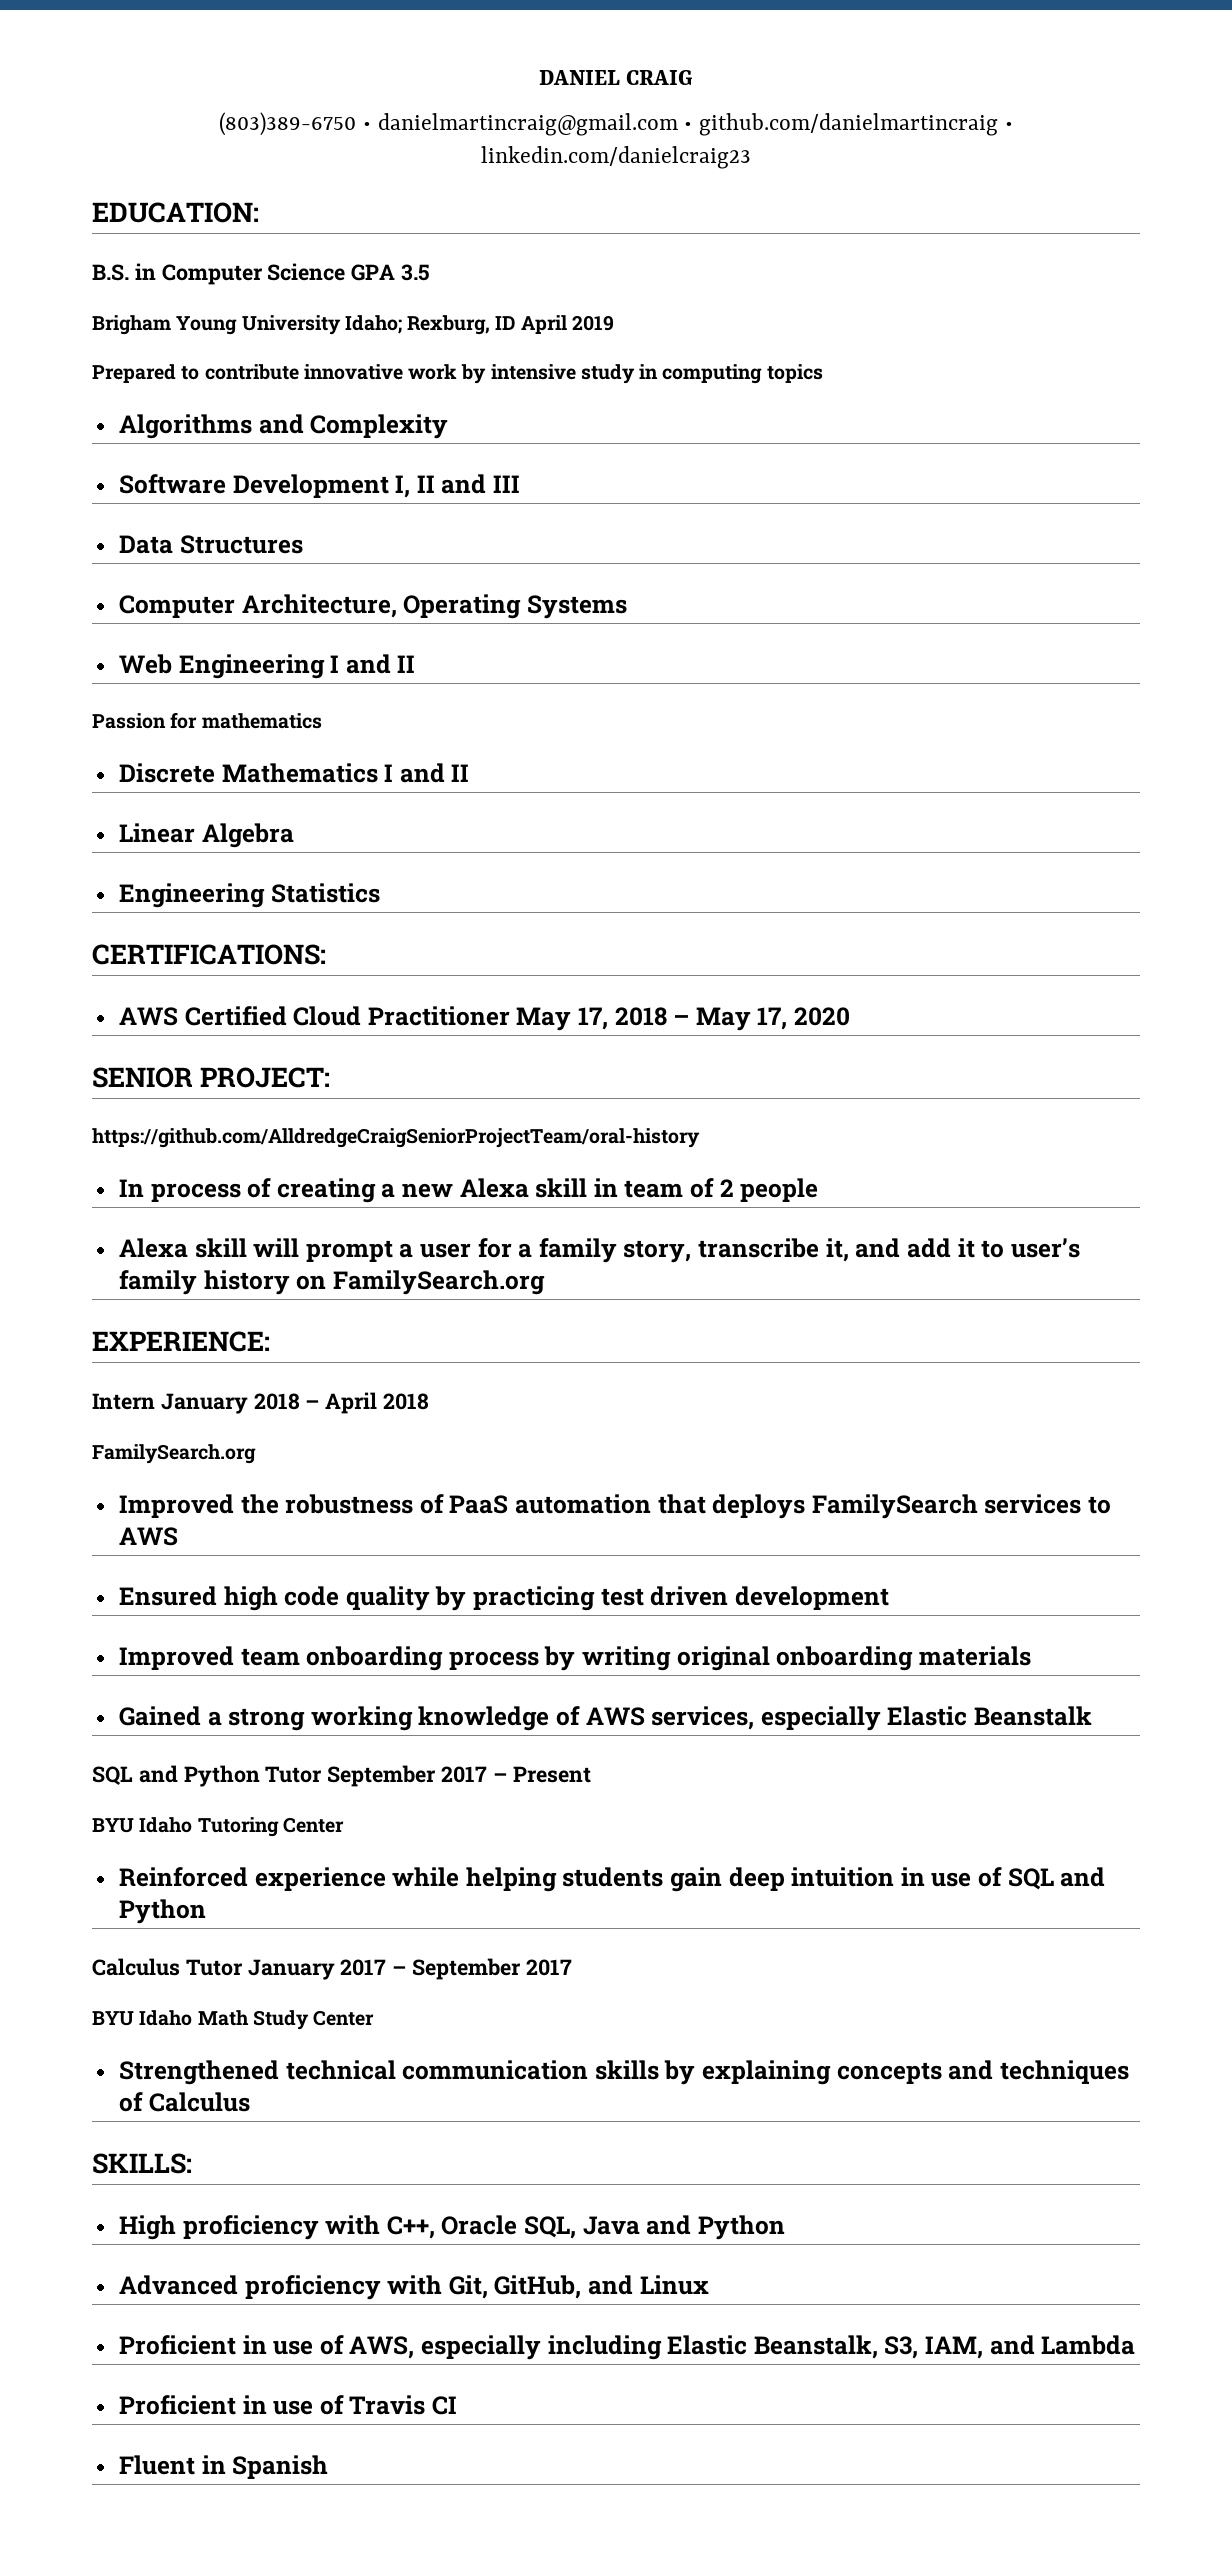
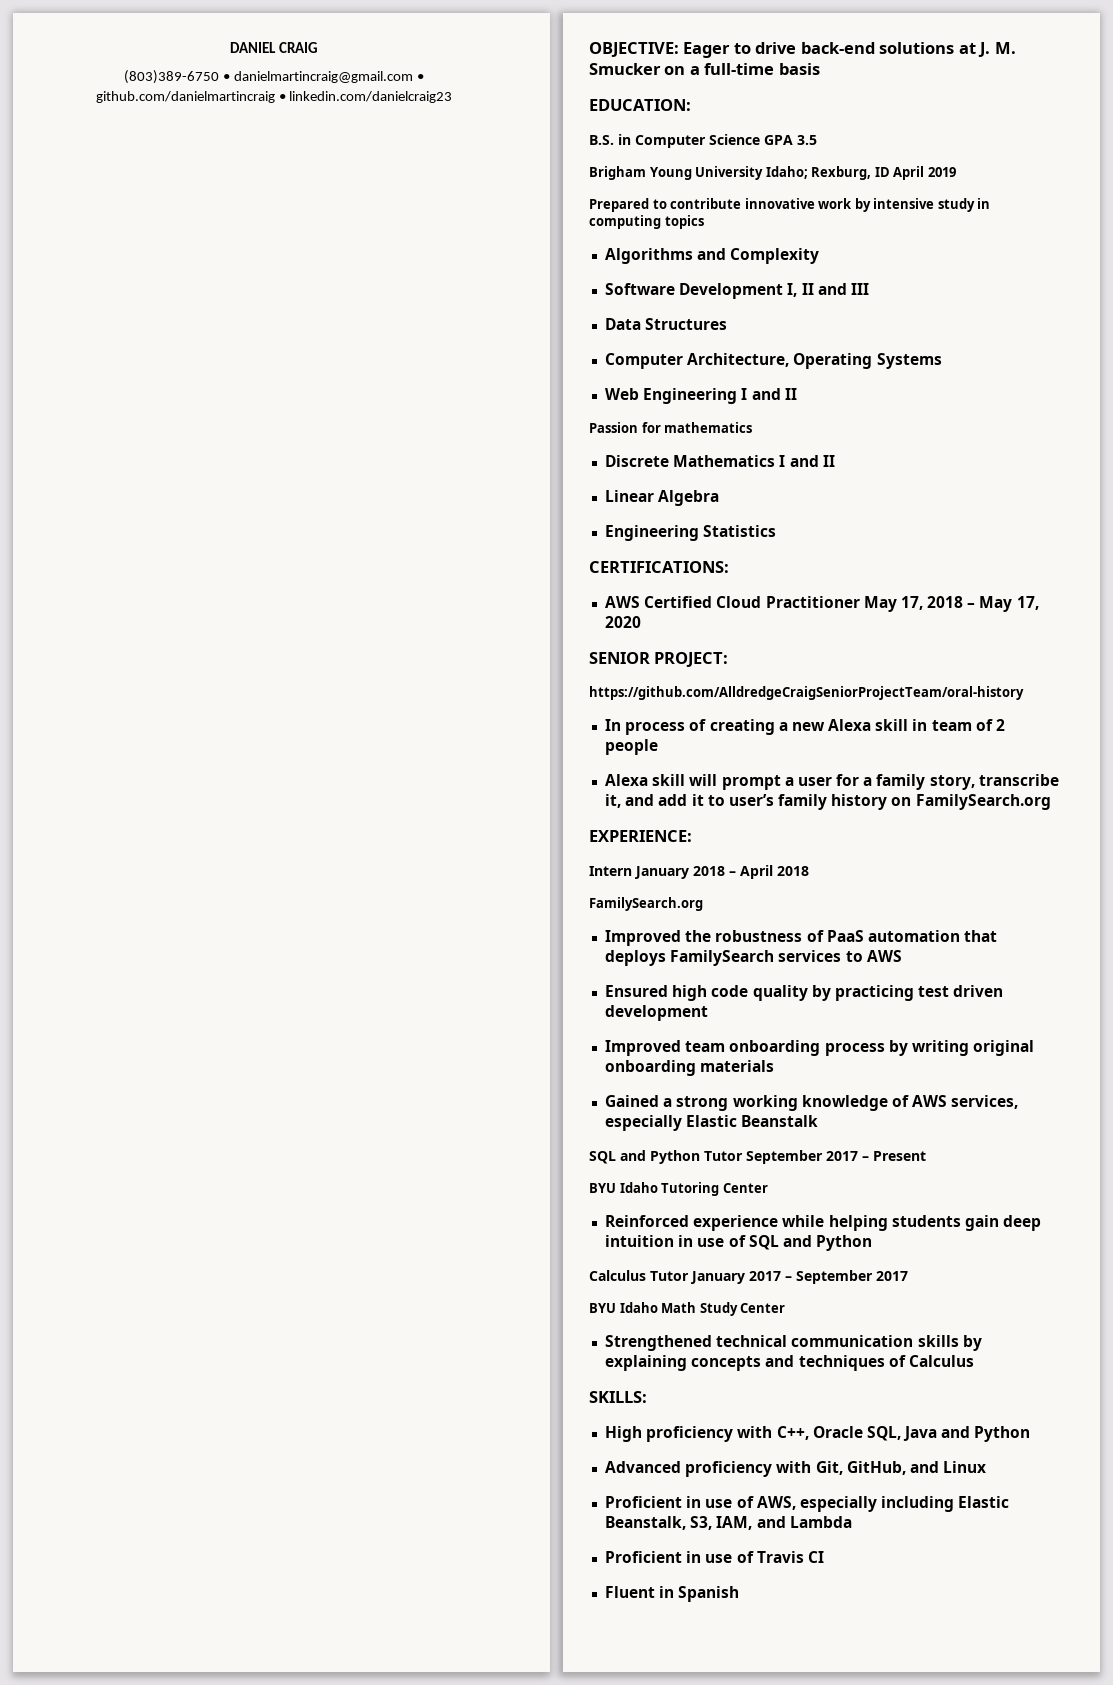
+ OBJECTIVE: Eager to drive back-end solutions at J. M. Smucker on a full-time basis

